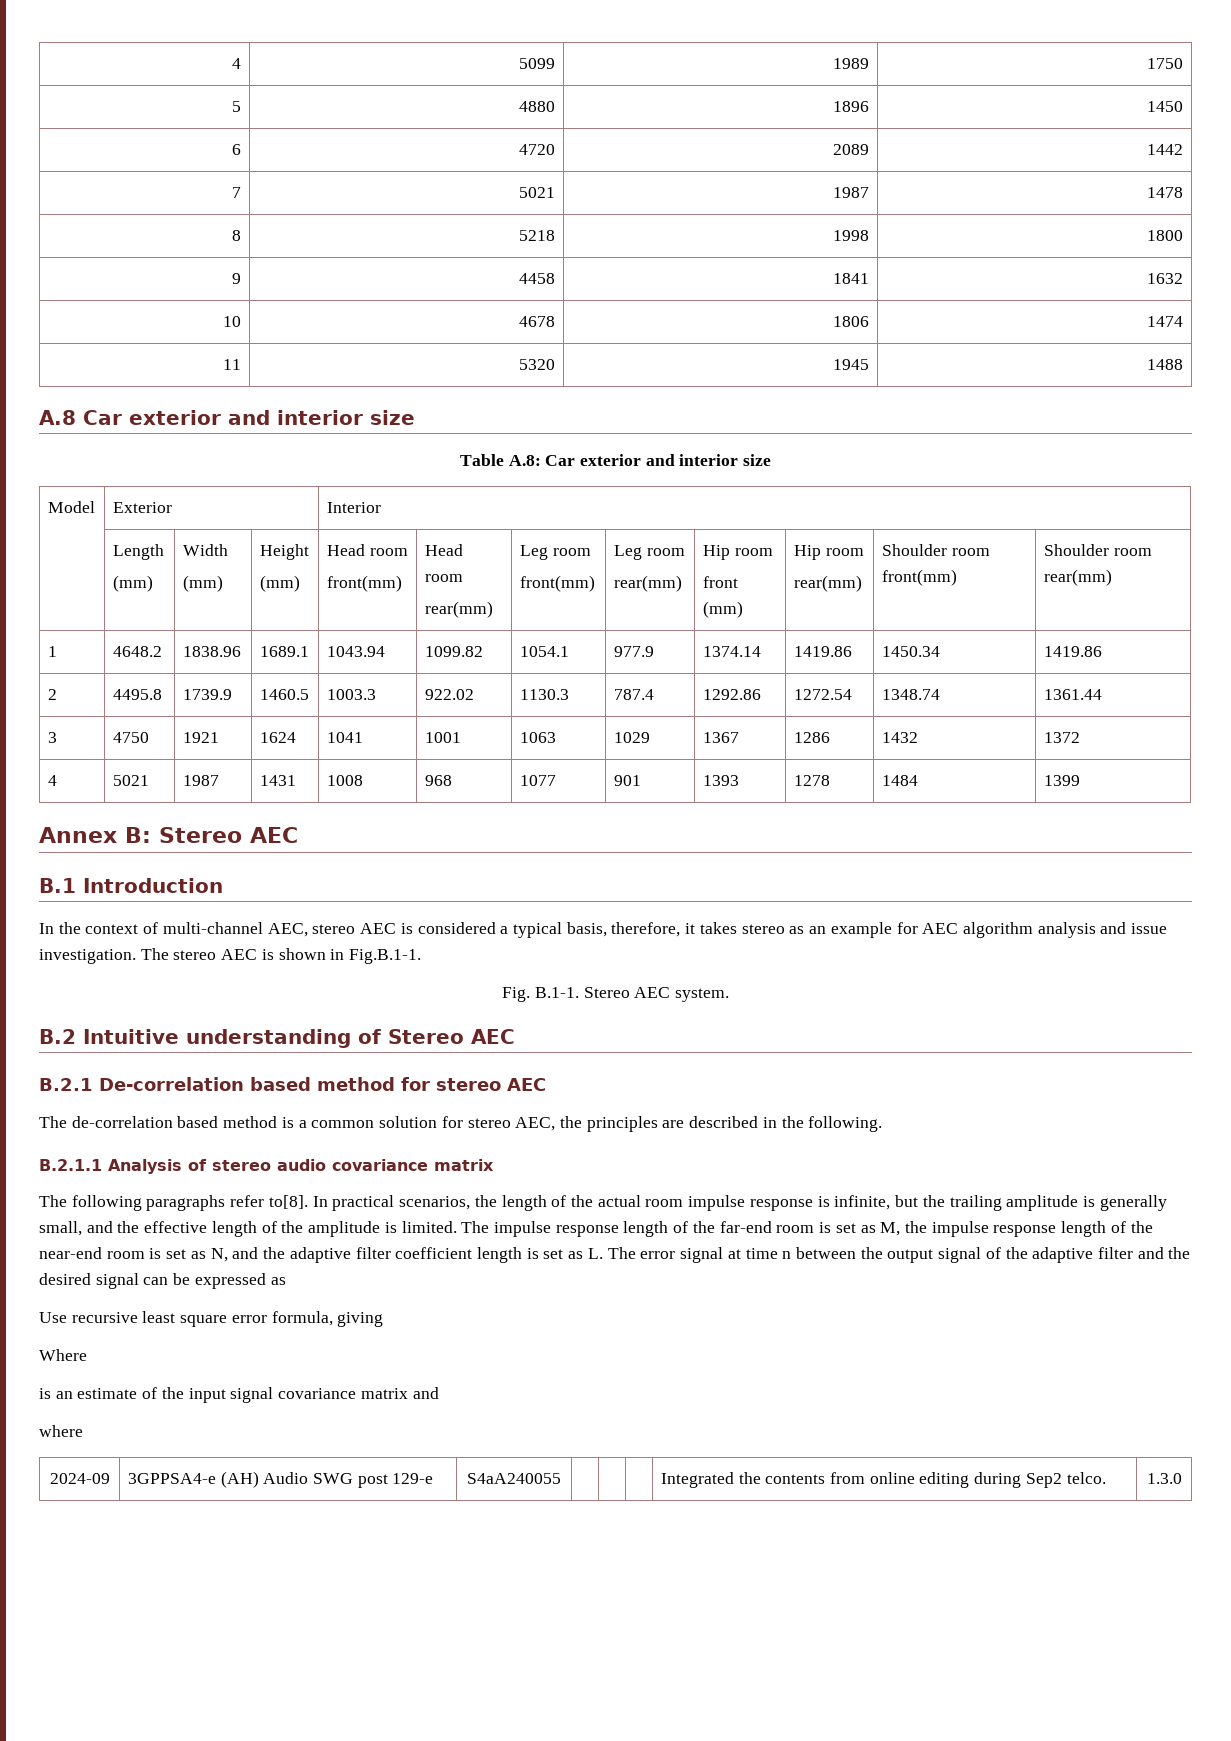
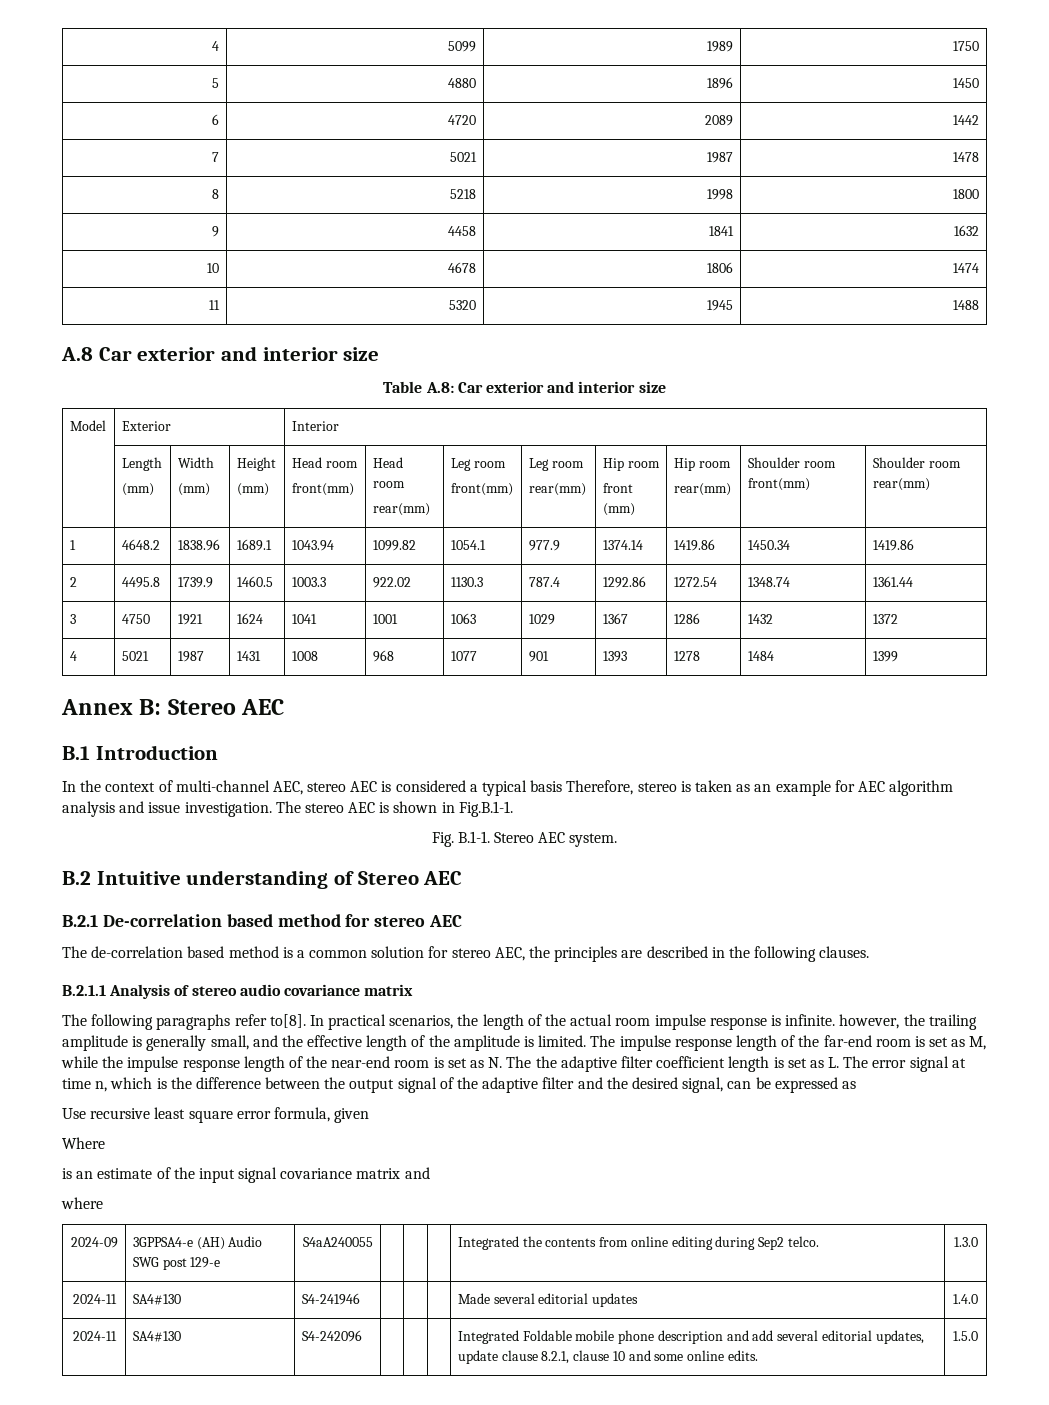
- In the context of multi-channel AEC, stereo AEC is considered a typical basis, therefore, it takes stereo as an example for AEC algorithm analysis and issue investigation.
+ In the context of multi-channel AEC, stereo AEC is considered a typical basis Therefore, stereo is taken as an example for AEC algorithm analysis and issue investigation.
- The de-correlation based method is a common solution for stereo AEC, the principles are described in the following.
+ The de-correlation based method is a common solution for stereo AEC, the principles are described in the following clauses.
- In practical scenarios, the length of the actual room impulse response is infinite, but the trailing amplitude is generally small, and the effective length of the amplitude is limited.
+ In practical scenarios, the length of the actual room impulse response is infinite. however, the trailing amplitude is generally small, and the effective length of the amplitude is limited.
- The impulse response length of the far-end room is set as M, the impulse response length of the near-end room is set as N, and the adaptive filter coefficient length is set as L. The error signal at time n between the output signal of the adaptive filter and the desired signal can be expressed as
+ The impulse response length of the far-end room is set as M, while the impulse response length of the near-end room is set as N. The the adaptive filter coefficient length is set as L. The error signal at time n, which is the difference between the output signal of the adaptive filter and the desired signal, can be expressed as
- Use recursive least square error formula, giving
+ Use recursive least square error formula, given
+ 2024-11 | SA4#130 | S4-241946 | | | | Made several editorial updates | 1.4.0
+ 2024-11 | SA4#130 | S4-242096 | | | | Integrated Foldable mobile phone description and add several editorial updates, update clause 8.2.1, clause 10 and some online edits. | 1.5.0

